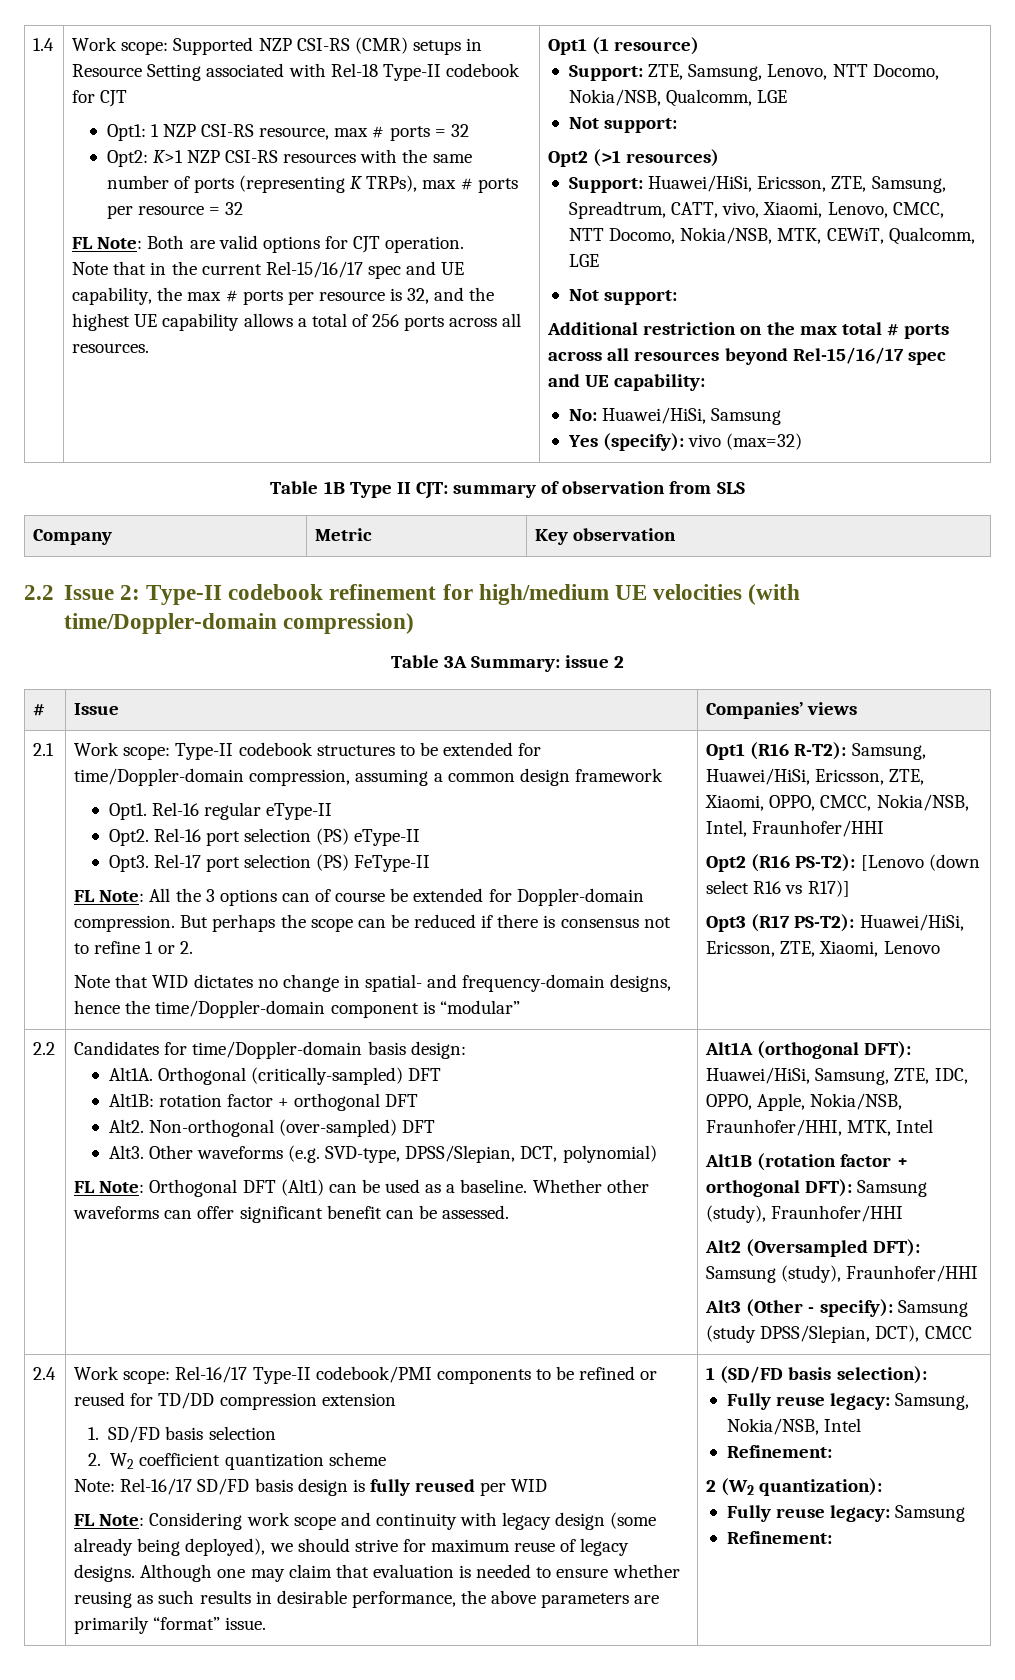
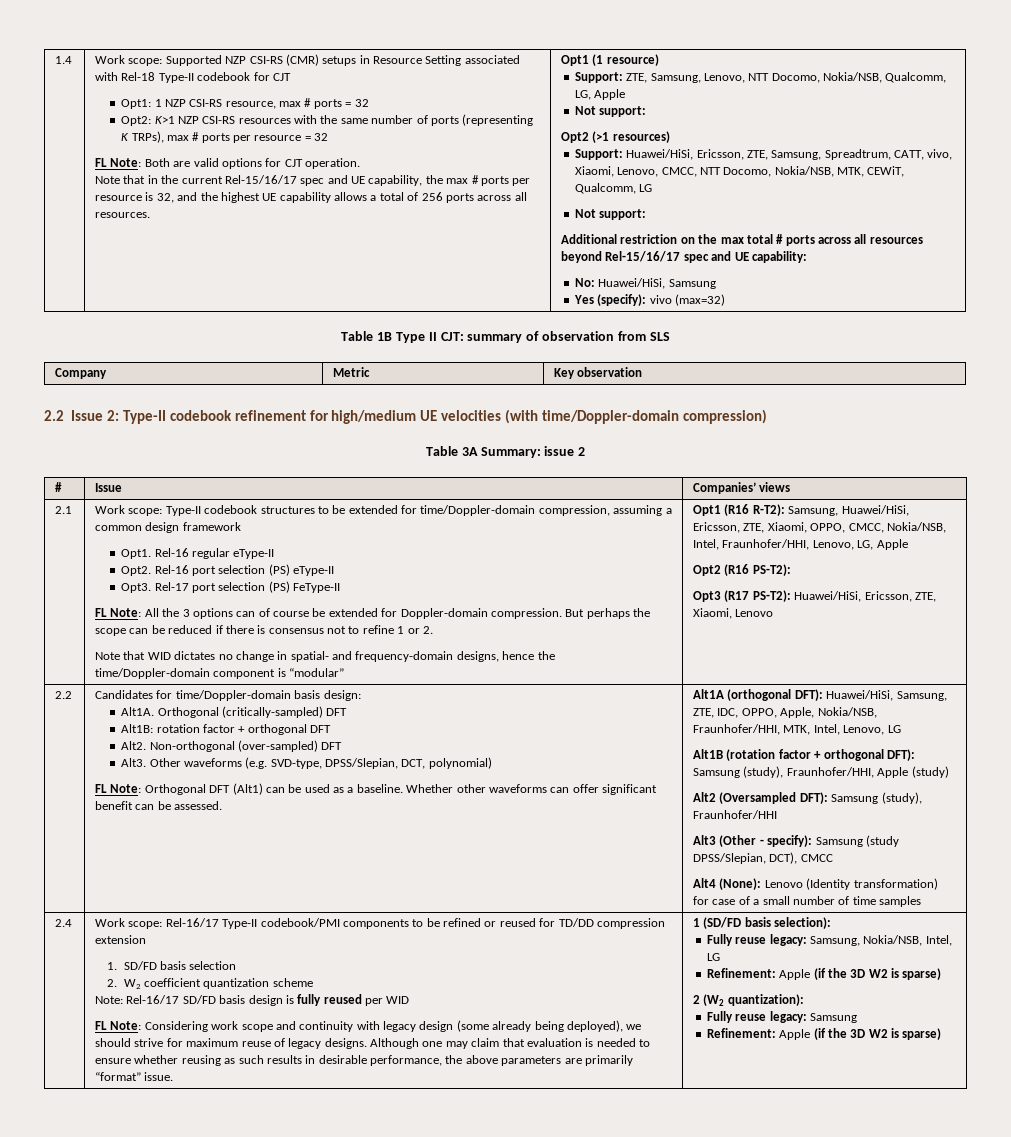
- Support: ZTE, Samsung, Lenovo, NTT Docomo, Nokia/NSB, Qualcomm, LGE
+ Support: ZTE, Samsung, Lenovo, NTT Docomo, Nokia/NSB, Qualcomm, LG, Apple
- Support: Huawei/HiSi, Ericsson, ZTE, Samsung, Spreadtrum, CATT, vivo, Xiaomi, Lenovo, CMCC, NTT Docomo, Nokia/NSB, MTK, CEWiT, Qualcomm, LGE
+ Support: Huawei/HiSi, Ericsson, ZTE, Samsung, Spreadtrum, CATT, vivo, Xiaomi, Lenovo, CMCC, NTT Docomo, Nokia/NSB, MTK, CEWiT, Qualcomm, LG
- Opt1 (R16 R-T2): Samsung, Huawei/HiSi, Ericsson, ZTE, Xiaomi, OPPO, CMCC, Nokia/NSB, Intel, Fraunhofer/HHI
+ Opt1 (R16 R-T2): Samsung, Huawei/HiSi, Ericsson, ZTE, Xiaomi, OPPO, CMCC, Nokia/NSB, Intel, Fraunhofer/HHI, Lenovo, LG, Apple
- Opt2 (R16 PS-T2): [Lenovo (down select R16 vs R17)]
+ Opt2 (R16 PS-T2):
- Alt1A (orthogonal DFT): Huawei/HiSi, Samsung, ZTE, IDC, OPPO, Apple, Nokia/NSB, Fraunhofer/HHI, MTK, Intel
+ Alt1A (orthogonal DFT): Huawei/HiSi, Samsung, ZTE, IDC, OPPO, Apple, Nokia/NSB, Fraunhofer/HHI, MTK, Intel, Lenovo, LG
- Alt1B (rotation factor + orthogonal DFT): Samsung (study), Fraunhofer/HHI
+ Alt1B (rotation factor + orthogonal DFT): Samsung (study), Fraunhofer/HHI, Apple (study)
+ Alt4 (None): Lenovo (Identity transformation) for case of a small number of time samples
- Fully reuse legacy: Samsung, Nokia/NSB, Intel
- Refinement:
+ Fully reuse legacy: Samsung, Nokia/NSB, Intel, LG
+ Refinement: Apple (if the 3D W2 is sparse)
  Fully reuse legacy: Samsung
- Refinement:
+ Refinement: Apple (if the 3D W2 is sparse)

